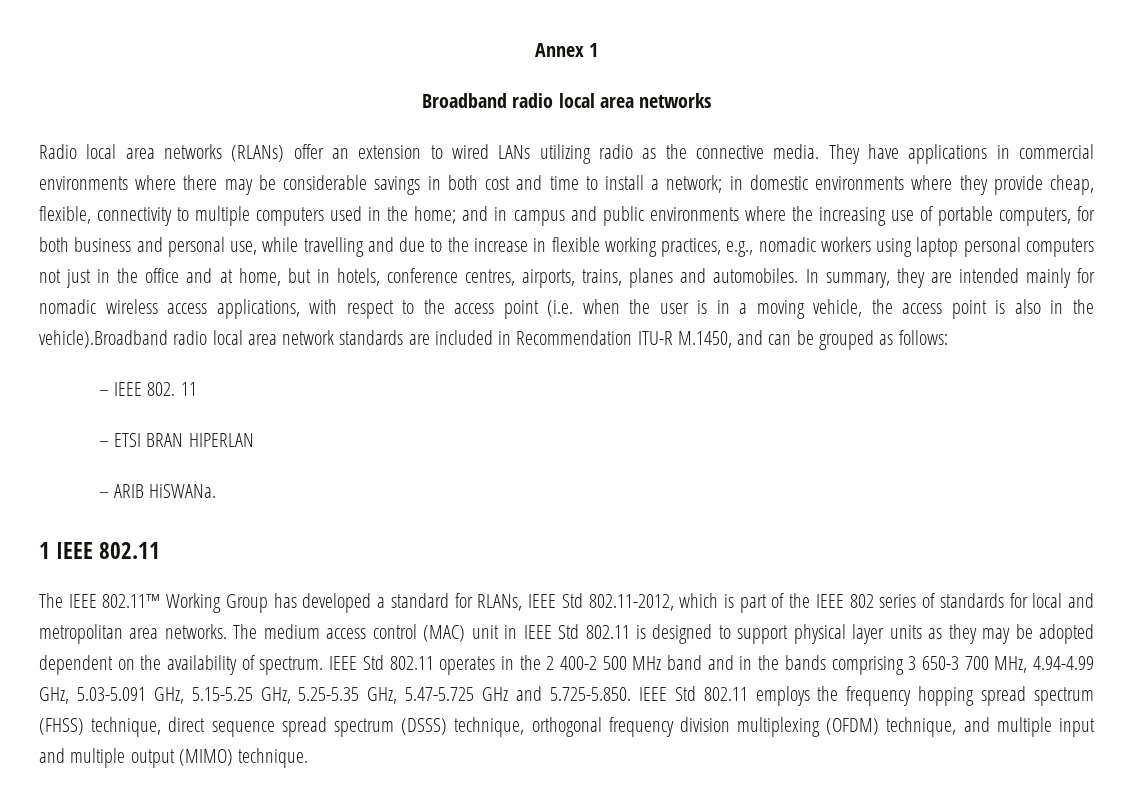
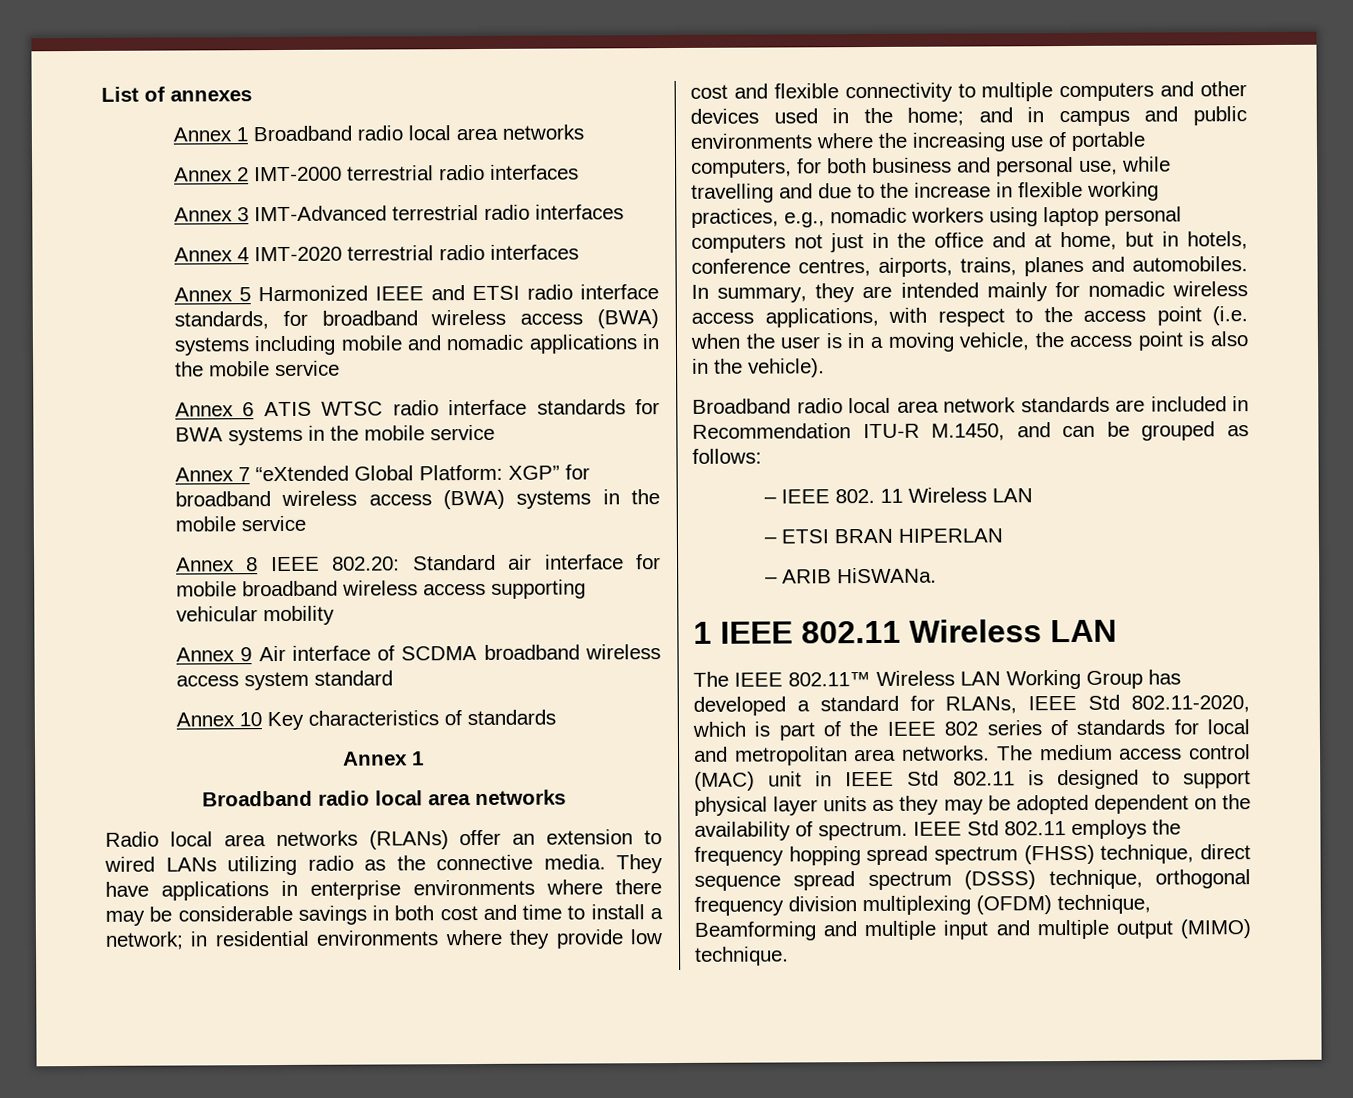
+ List of annexes
+ Annex 1 Broadband radio local area networks
+ Annex 2 IMT-2000 terrestrial radio interfaces
+ Annex 3 IMT-Advanced terrestrial radio interfaces
+ Annex 4 IMT-2020 terrestrial radio interfaces
+ Annex 5 Harmonized IEEE and ETSI radio interface standards, for broadband wireless access (BWA) systems including mobile and nomadic applications in the mobile service
+ Annex 6 ATIS WTSC radio interface standards for BWA systems in the mobile service
+ Annex 7 “eXtended Global Platform: XGP” for broadband wireless access (BWA) systems in the mobile service
+ Annex 8 IEEE 802.20: Standard air interface for mobile broadband wireless access supporting vehicular mobility
+ Annex 9 Air interface of SCDMA broadband wireless access system standard
+ Annex 10 Key characteristics of standards
- They have applications in commercial environments where there may be considerable savings in both cost and time to install a network;
+ They have applications in enterprise environments where there may be considerable savings in both cost and time to install a network;
- in domestic environments where they provide cheap, flexible, connectivity to multiple computers used in the home;
+ in residential environments where they provide low cost and flexible connectivity to multiple computers and other devices used in the home;
- In summary, they are intended mainly for nomadic wireless access applications, with respect to the access point (i.e. when the user is in a moving vehicle, the access point is also in the vehicle).Broadband radio local area network standards are included in Recommendation ITU-R M.1450, and can be grouped as follows:
+ In summary, they are intended mainly for nomadic wireless access applications, with respect to the access point (i.e. when the user is in a moving vehicle, the access point is also in the vehicle).
+ Broadband radio local area network standards are included in Recommendation ITU-R M.1450, and can be grouped as follows:
- – IEEE 802. 11
+ – IEEE 802. 11 Wireless LAN
- 1 IEEE 802.11
+ 1 IEEE 802.11 Wireless LAN
- The IEEE 802.11™ Working Group has developed a standard for RLANs, IEEE Std 802.11-2012, which is part of the IEEE 802 series of standards for local and metropolitan area networks.
+ The IEEE 802.11™ Wireless LAN Working Group has developed a standard for RLANs, IEEE Std 802.11-2020, which is part of the IEEE 802 series of standards for local and metropolitan area networks.
- IEEE Std 802.11 operates in the 2 400-2 500 MHz band and in the bands comprising 3 650-3 700 MHz, 4.94-4.99 GHz, 5.03-5.091 GHz, 5.15-5.25 GHz, 5.25-5.35 GHz, 5.47-5.725 GHz and 5.725-5.850. IEEE Std 802.11 employs the frequency hopping spread spectrum (FHSS) technique, direct sequence spread spectrum (DSSS) technique, orthogonal frequency division multiplexing (OFDM) technique, and multiple input and multiple output (MIMO) technique.
+ IEEE Std 802.11 employs the frequency hopping spread spectrum (FHSS) technique, direct sequence spread spectrum (DSSS) technique, orthogonal frequency division multiplexing (OFDM) technique, Beamforming and multiple input and multiple output (MIMO) technique.

